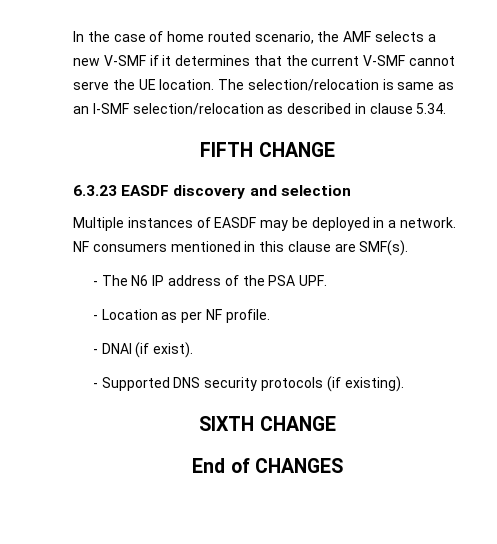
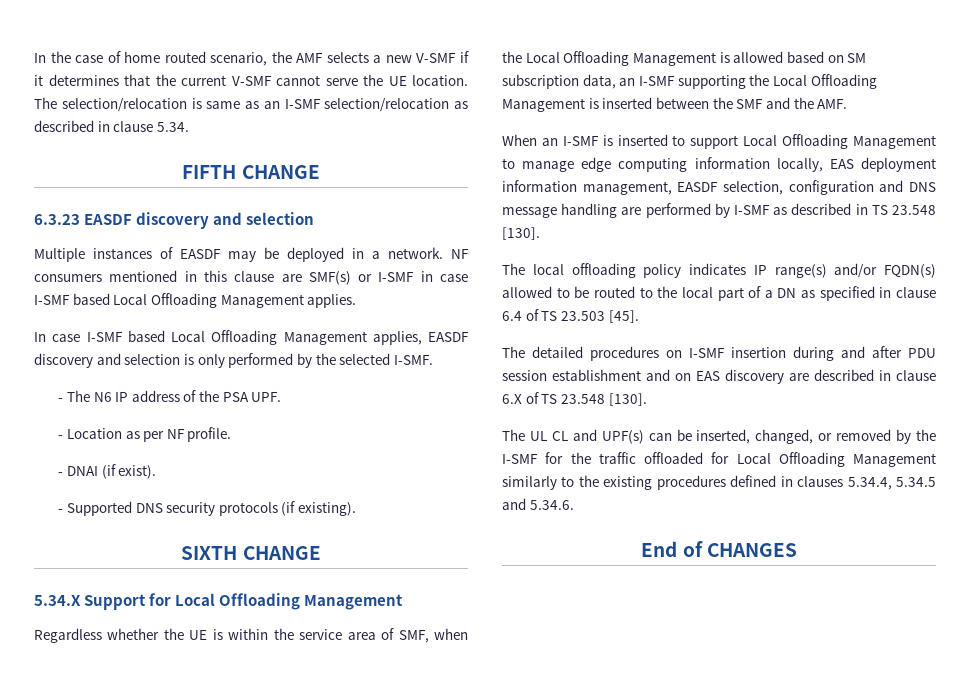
- NF consumers mentioned in this clause are SMF(s).
+ NF consumers mentioned in this clause are SMF(s) or I-SMF in case I-SMF based Local Offloading Management applies.
+ In case I-SMF based Local Offloading Management applies, EASDF discovery and selection is only performed by the selected I-SMF.
+ 5.34.X Support for Local Offloading Management
+ Regardless whether the UE is within the service area of SMF, when the Local Offloading Management is allowed based on SM subscription data, an I-SMF supporting the Local Offloading Management is inserted between the SMF and the AMF.
+ When an I-SMF is inserted to support Local Offloading Management to manage edge computing information locally, EAS deployment information management, EASDF selection, configuration and DNS message handling are performed by I-SMF as described in TS 23.548 [130].
+ The local offloading policy indicates IP range(s) and/or FQDN(s) allowed to be routed to the local part of a DN as specified in clause 6.4 of TS 23.503 [45].
+ The detailed procedures on I-SMF insertion during and after PDU session establishment and on EAS discovery are described in clause 6.X of TS 23.548 [130].
+ The UL CL and UPF(s) can be inserted, changed, or removed by the I-SMF for the traffic offloaded for Local Offloading Management similarly to the existing procedures defined in clauses 5.34.4, 5.34.5 and 5.34.6.

